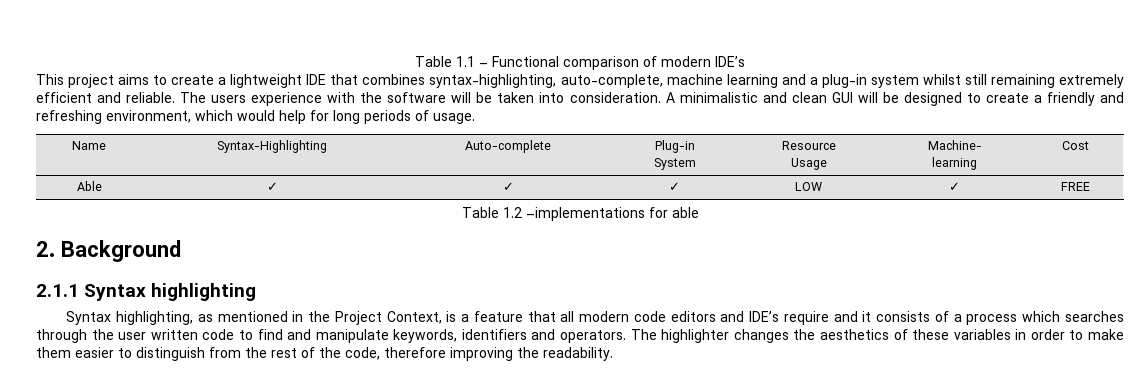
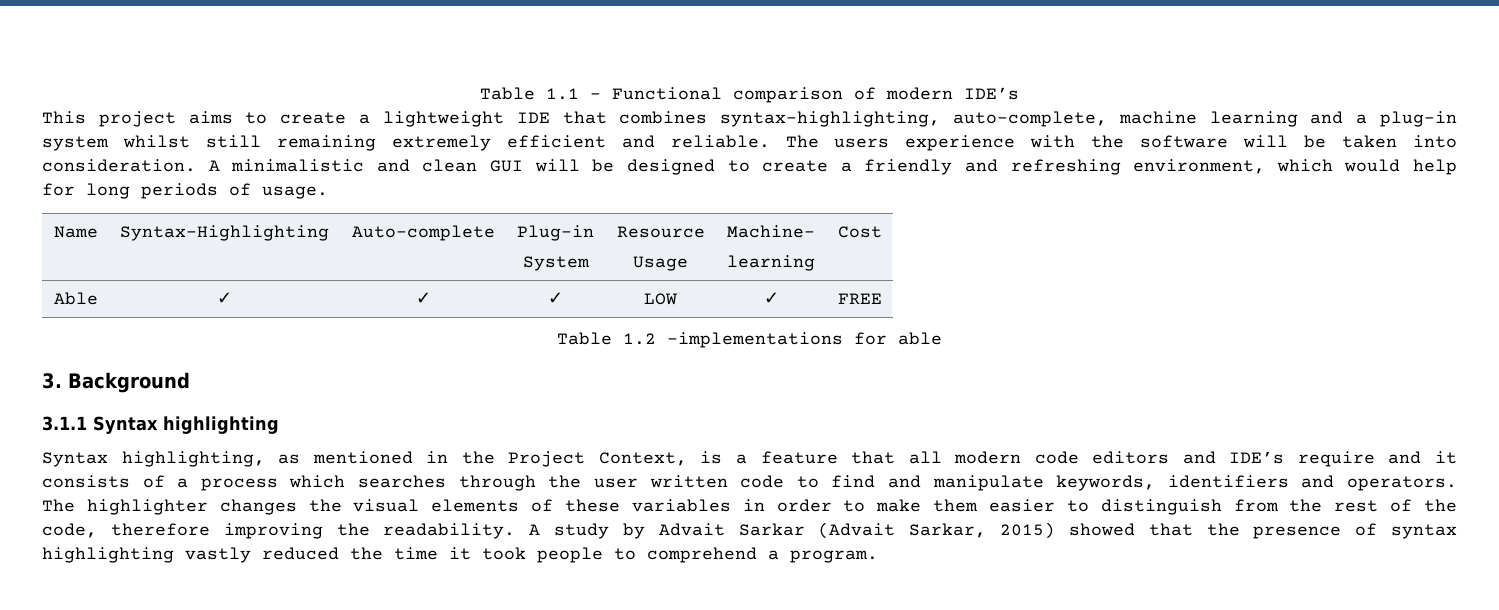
- 2. Background
+ 3. Background
- 2.1.1 Syntax highlighting
+ 3.1.1 Syntax highlighting
- The highlighter changes the aesthetics of these variables in order to make them easier to distinguish from the rest of the code, therefore improving the readability.
+ The highlighter changes the visual elements of these variables in order to make them easier to distinguish from the rest of the code, therefore improving the readability.
+ A study by Advait Sarkar (Advait Sarkar, 2015) showed that the presence of syntax highlighting vastly reduced the time it took people to comprehend a program.

